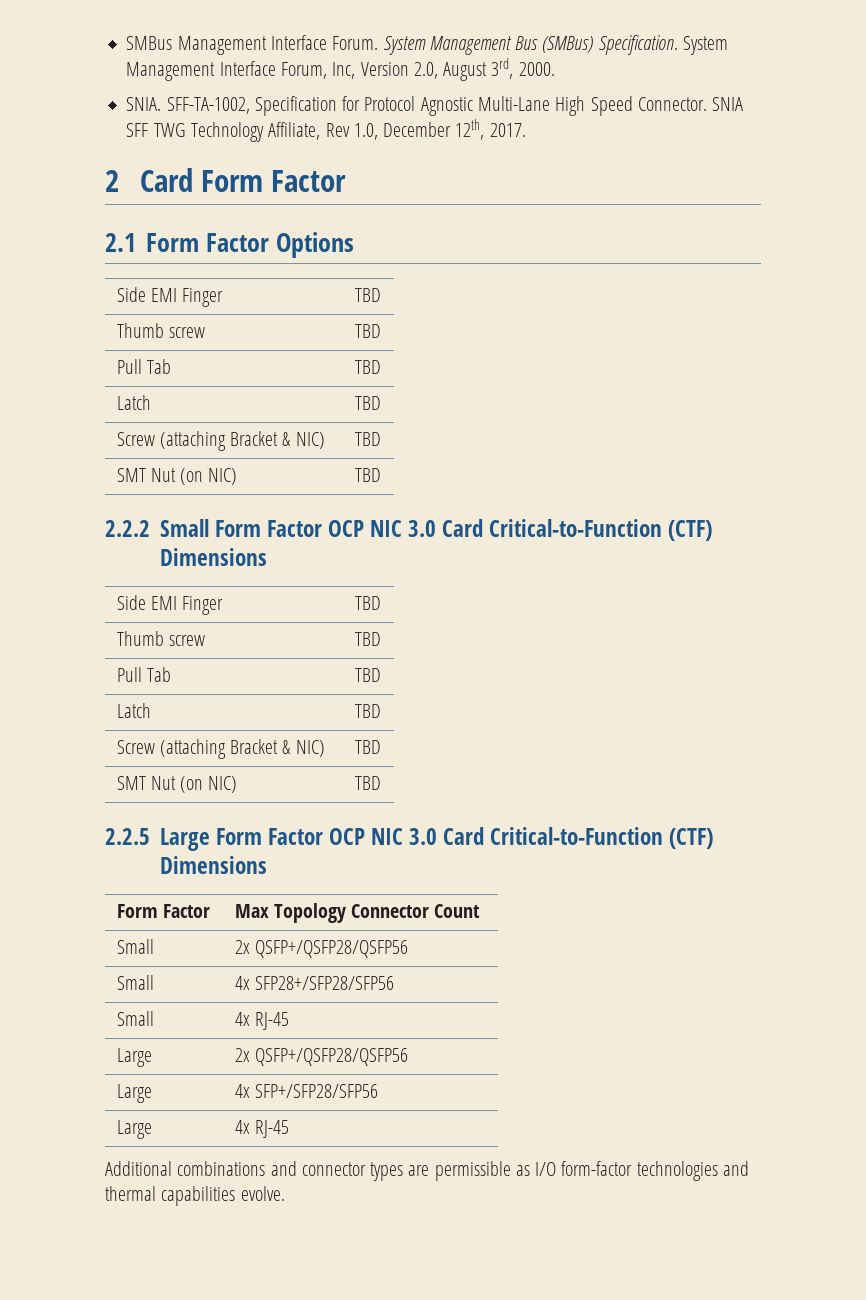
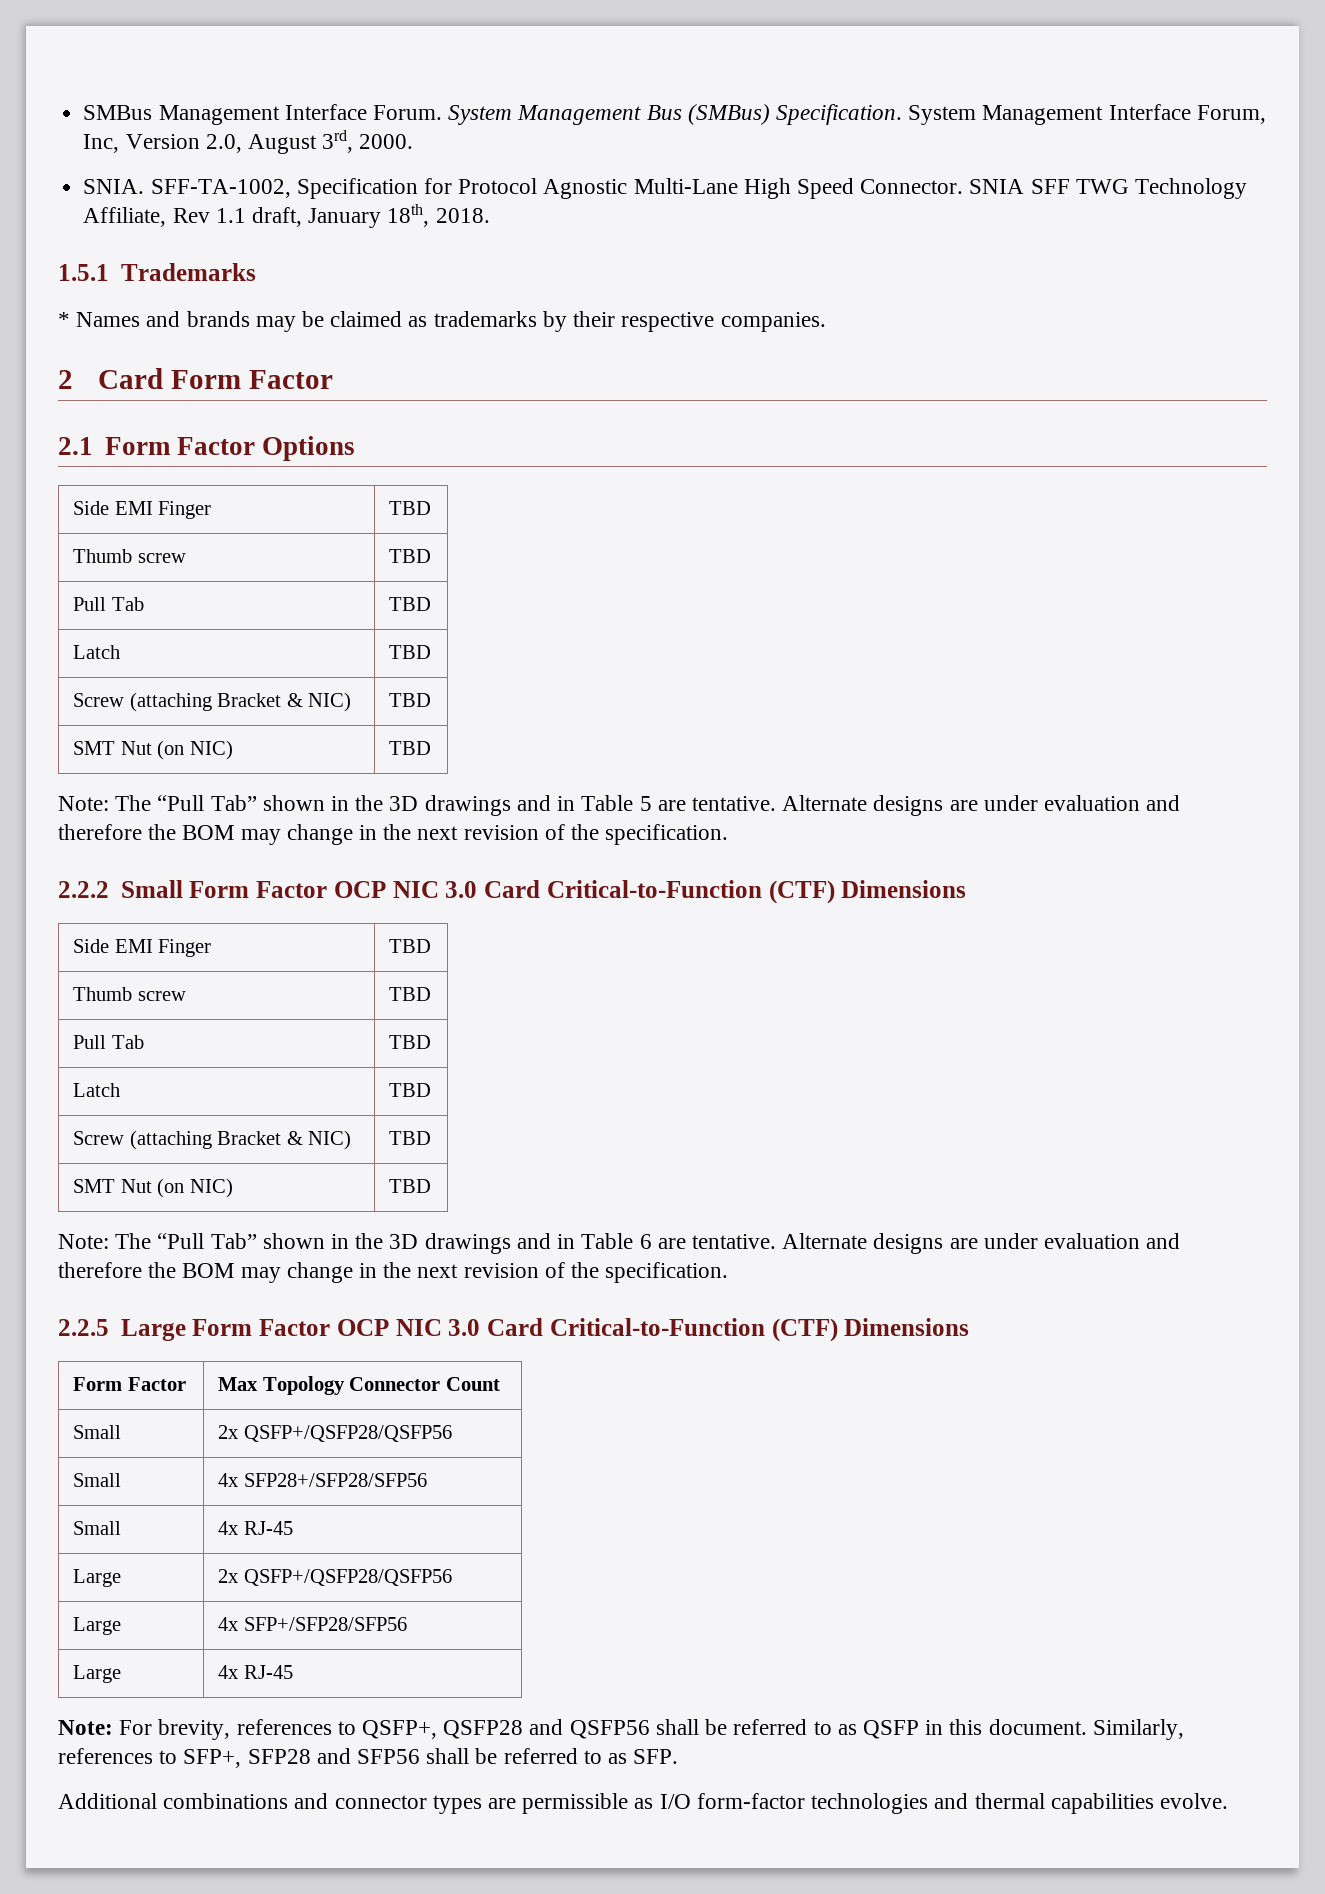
- SNIA SFF TWG Technology Affiliate, Rev 1.0, December 12th, 2017.
+ SNIA SFF TWG Technology Affiliate, Rev 1.1 draft, January 18th, 2018.
+ 1.5.1 Trademarks
+ * Names and brands may be claimed as trademarks by their respective companies.
+ Note: The “Pull Tab” shown in the 3D drawings and in Table 5 are tentative. Alternate designs are under evaluation and therefore the BOM may change in the next revision of the specification.
+ Note: The “Pull Tab” shown in the 3D drawings and in Table 6 are tentative. Alternate designs are under evaluation and therefore the BOM may change in the next revision of the specification.
+ Note: For brevity, references to QSFP+, QSFP28 and QSFP56 shall be referred to as QSFP in this document. Similarly, references to SFP+, SFP28 and SFP56 shall be referred to as SFP.

